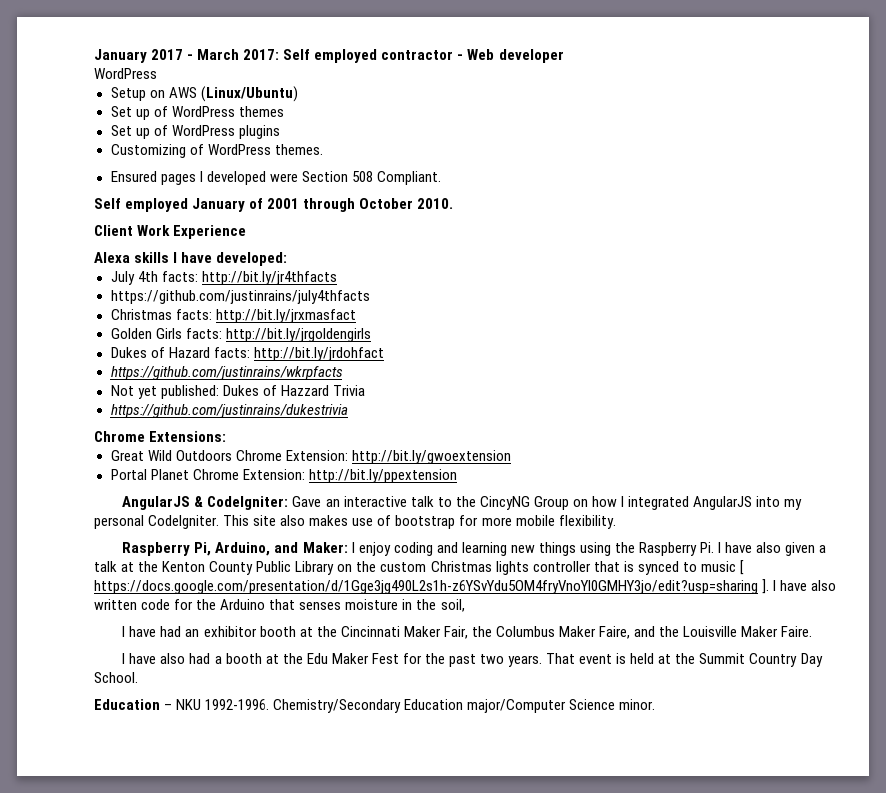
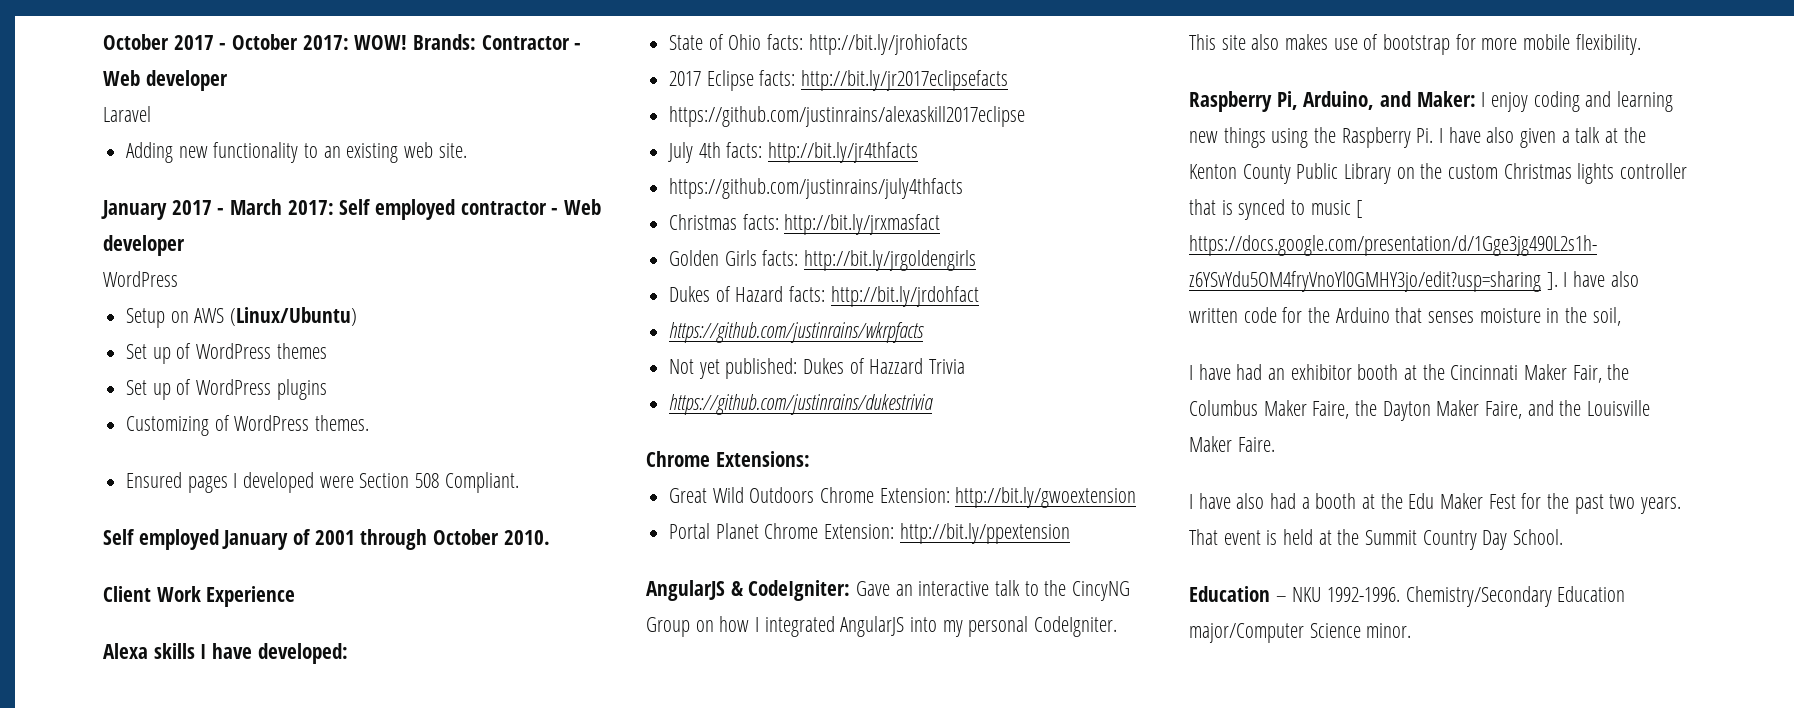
+ October 2017 - October 2017: WOW! Brands: Contractor - Web developer
+ Laravel
+ Adding new functionality to an existing web site.
+ State of Ohio facts: http://bit.ly/jrohiofacts
+ 2017 Eclipse facts: http://bit.ly/jr2017eclipsefacts
+ https://github.com/justinrains/alexaskill2017eclipse
- I have had an exhibitor booth at the Cincinnati Maker Fair, the Columbus Maker Faire, and the Louisville Maker Faire.
+ I have had an exhibitor booth at the Cincinnati Maker Fair, the Columbus Maker Faire, the Dayton Maker Faire, and the Louisville Maker Faire.

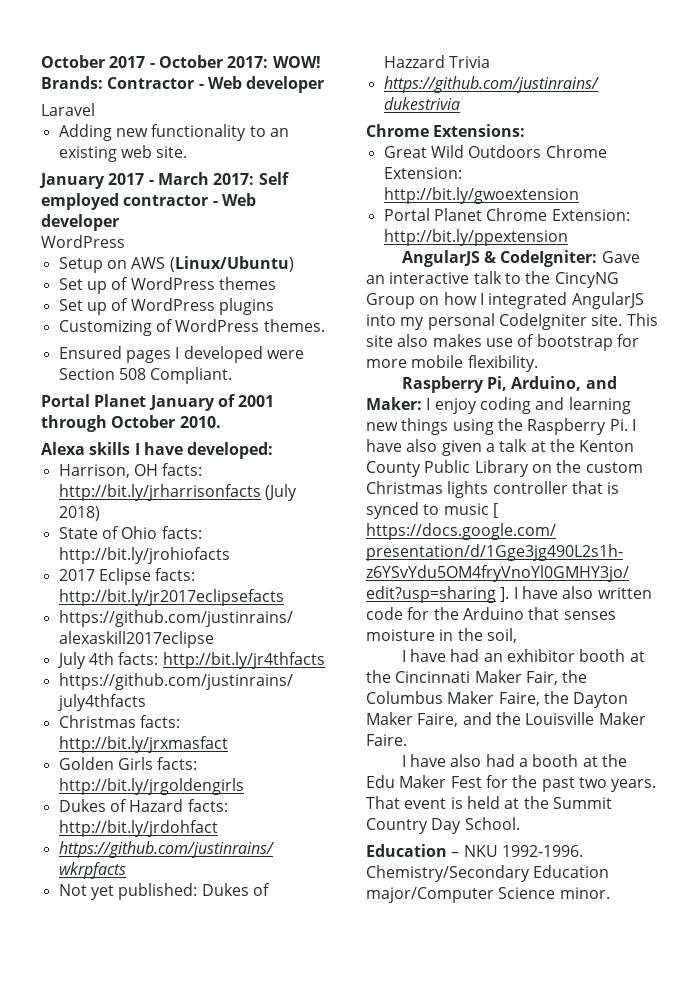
- Self employed January of 2001 through October 2010.
+ Portal Planet January of 2001 through October 2010.
- Client Work Experience
+ Harrison, OH facts: http://bit.ly/jrharrisonfacts (July 2018)
- AngularJS & CodeIgniter: Gave an interactive talk to the CincyNG Group on how I integrated AngularJS into my personal CodeIgniter.
+ AngularJS & CodeIgniter: Gave an interactive talk to the CincyNG Group on how I integrated AngularJS into my personal CodeIgniter site.

